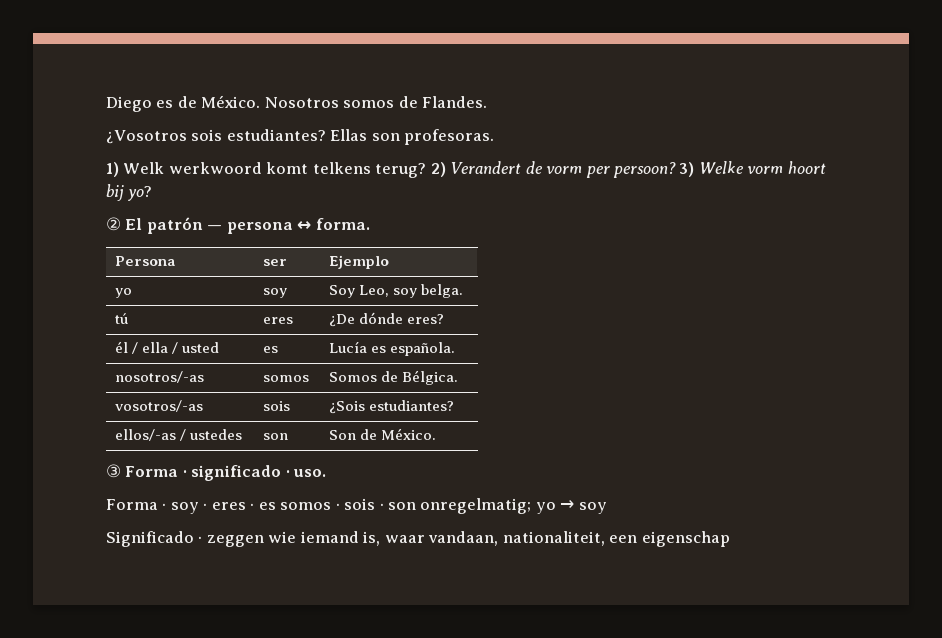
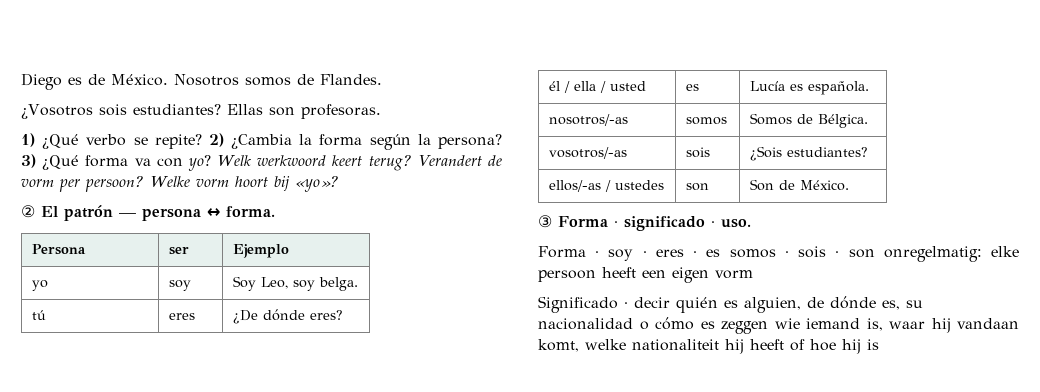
- 1) Welk werkwoord komt telkens terug? 2) Verandert de vorm per persoon?
+ 1) ¿Qué verbo se repite? 2) ¿Cambia la forma según la persona? 3) ¿Qué forma va con yo? Welk werkwoord keert terug? Verandert de vorm per persoon?
- 3) Welke vorm hoort bij yo?
+ Welke vorm hoort bij «yo»?
- Forma · soy · eres · es somos · sois · son onregelmatig; yo → soy
- Significado · zeggen wie iemand is, waar vandaan, nationaliteit, een eigenschap
+ Forma · soy · eres · es somos · sois · son onregelmatig: elke persoon heeft een eigen vorm
+ Significado · decir quién es alguien, de dónde es, su nacionalidad o cómo es zeggen wie iemand is, waar hij vandaan komt, welke nationaliteit hij heeft of hoe hij is

